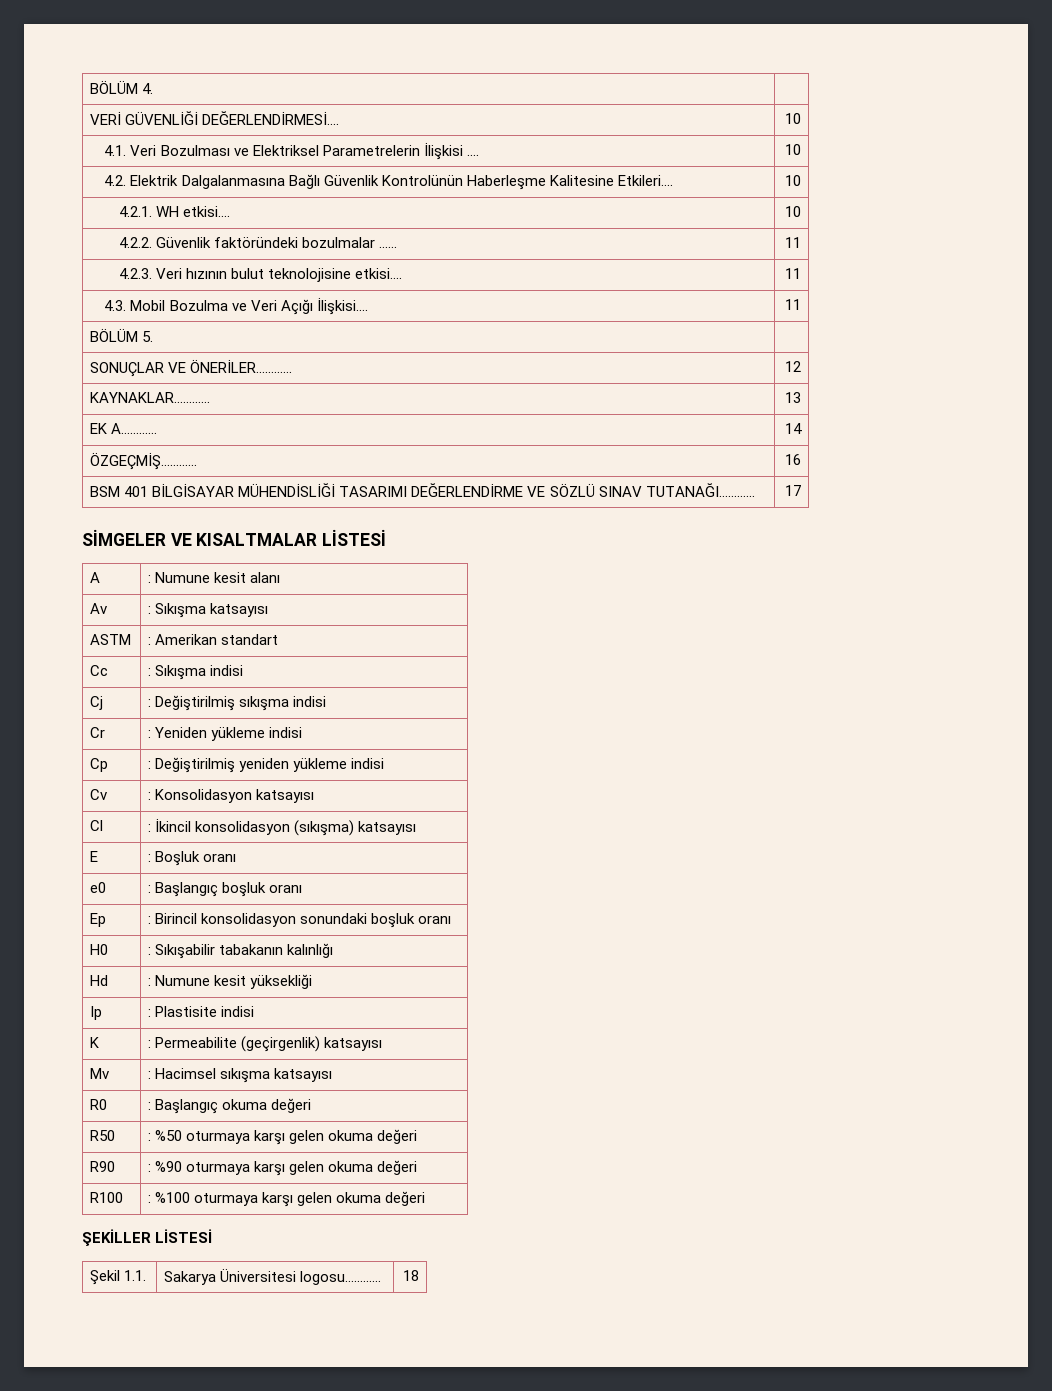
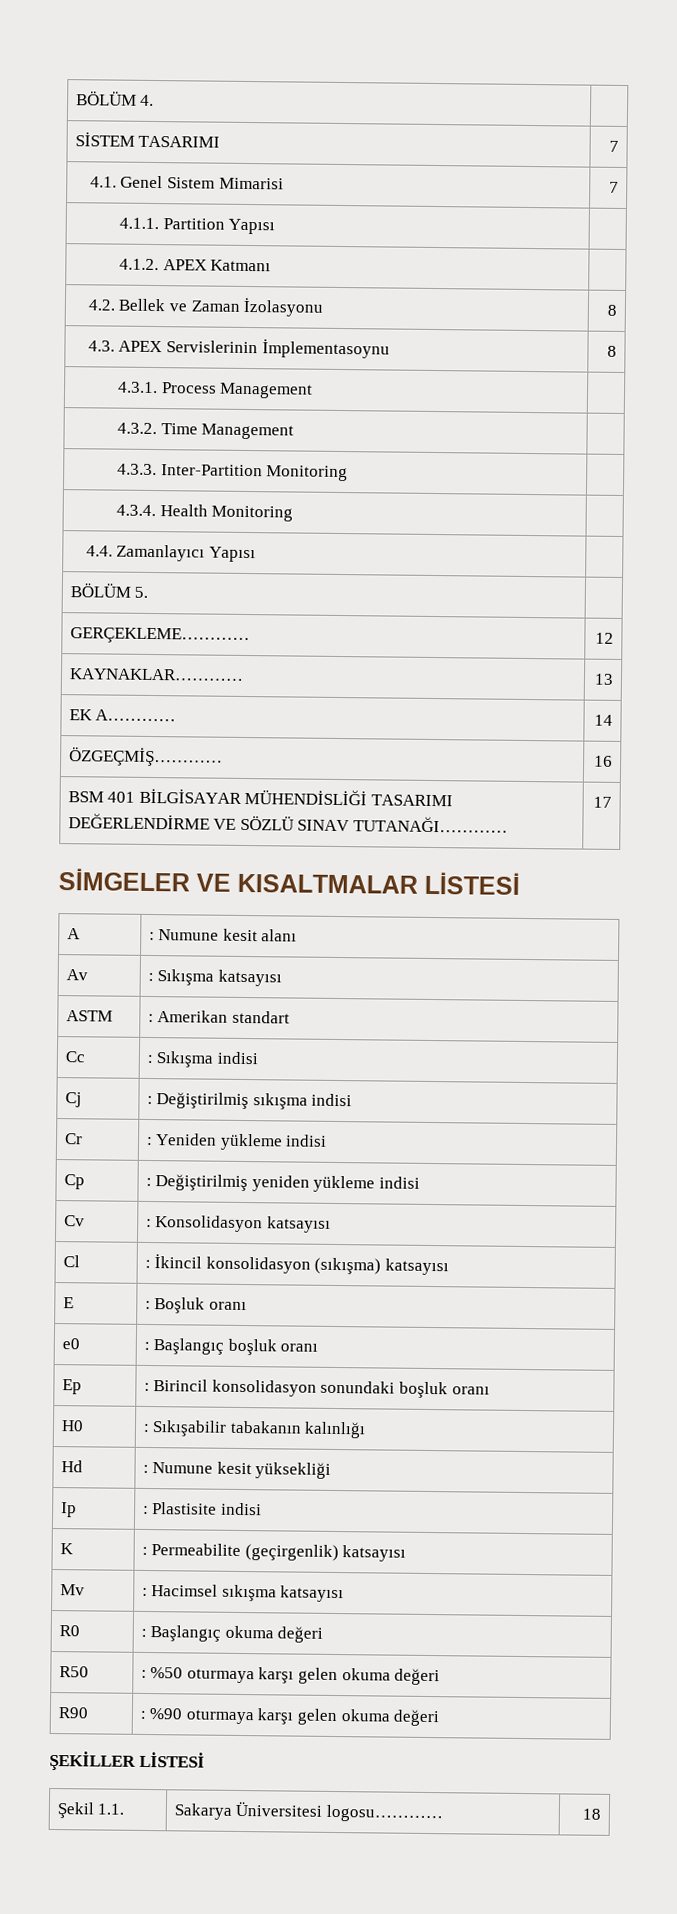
- VERİ GÜVENLİĞİ DEĞERLENDİRMESİ.... | 10
- 4.1. Veri Bozulması ve Elektriksel Parametrelerin İlişkisi .... | 10
- 4.2. Elektrik Dalgalanmasına Bağlı Güvenlik Kontrolünün Haberleşme Kalitesine Etkileri.... | 10
- 4.2.1. WH etkisi.... | 10
- 4.2.2. Güvenlik faktöründeki bozulmalar …... | 11
- 4.2.3. Veri hızının bulut teknolojisine etkisi.... | 11
- 4.3. Mobil Bozulma ve Veri Açığı İlişkisi.... | 11
+ SİSTEM TASARIMI | 7
+ 4.1. Genel Sistem Mimarisi | 7
+ 4.1.1. Partition Yapısı |
+ 4.1.2. APEX Katmanı |
+ 4.2. Bellek ve Zaman İzolasyonu | 8
+ 4.3. APEX Servislerinin İmplementasoynu | 8
+ 4.3.1. Process Management |
+ 4.3.2. Time Management |
+ 4.3.3. Inter-Partition Monitoring |
+ 4.3.4. Health Monitoring |
+ 4.4. Zamanlayıcı Yapısı |
- SONUÇLAR VE ÖNERİLER………… | 12
+ GERÇEKLEME………… | 12
- R100 | : %100 oturmaya karşı gelen okuma değeri

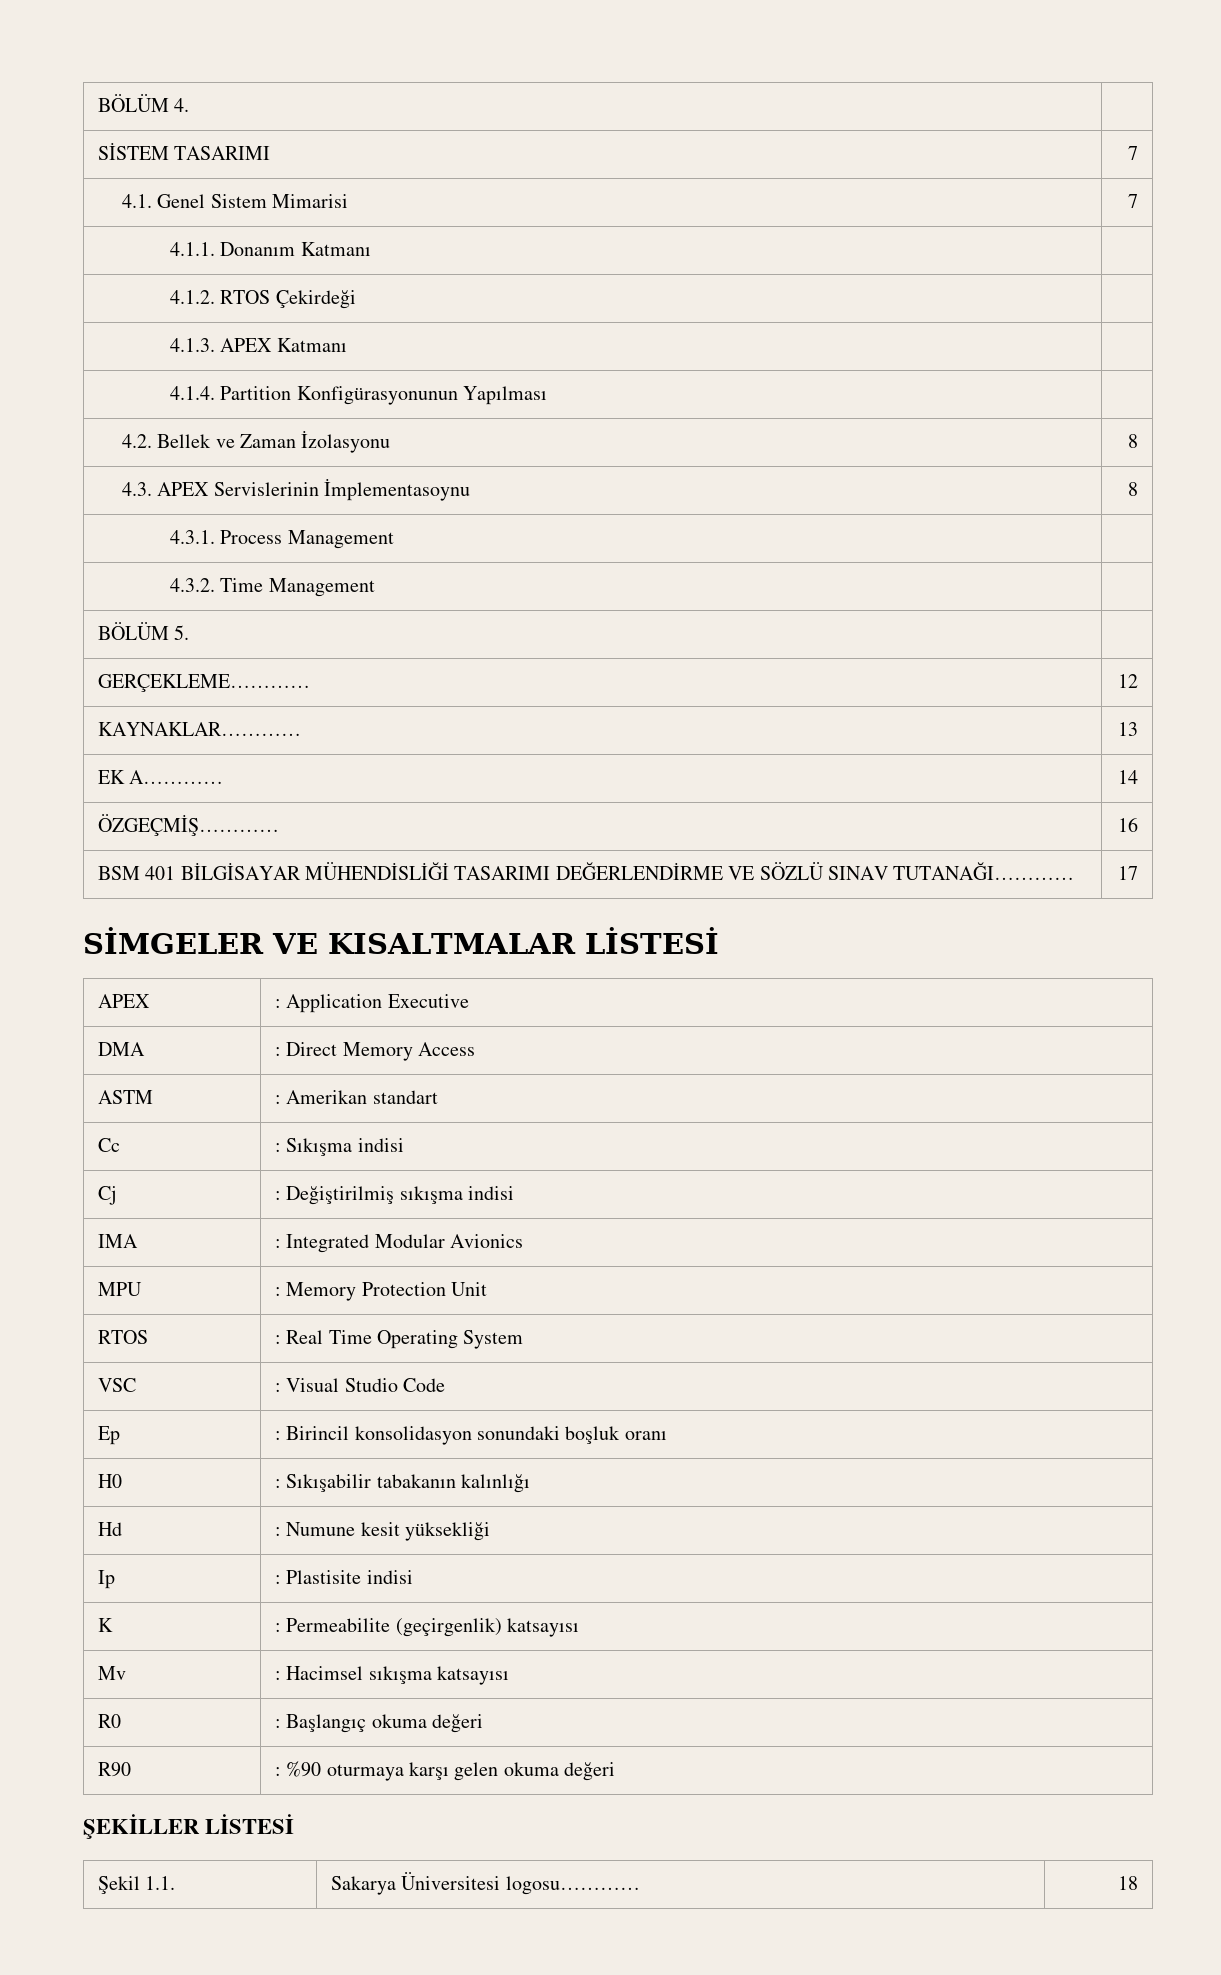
- 4.1.1. Partition Yapısı |
+ 4.1.1. Donanım Katmanı |
- 4.1.2. APEX Katmanı |
+ 4.1.2. RTOS Çekirdeği |
+ 4.1.3. APEX Katmanı |
+ 4.1.4. Partition Konfigürasyonunun Yapılması |
- 4.3.3. Inter-Partition Monitoring |
- 4.3.4. Health Monitoring |
- 4.4. Zamanlayıcı Yapısı |
- A | : Numune kesit alanı
- Av | : Sıkışma katsayısı
+ APEX | : Application Executive
+ DMA | : Direct Memory Access
- Cr | : Yeniden yükleme indisi
- Cp | : Değiştirilmiş yeniden yükleme indisi
- Cv | : Konsolidasyon katsayısı
- Cl | : İkincil konsolidasyon (sıkışma) katsayısı
- E | : Boşluk oranı
- e0 | : Başlangıç boşluk oranı
+ IMA | : Integrated Modular Avionics
+ MPU | : Memory Protection Unit
+ RTOS | : Real Time Operating System
+ VSC | : Visual Studio Code
- R50 | : %50 oturmaya karşı gelen okuma değeri

